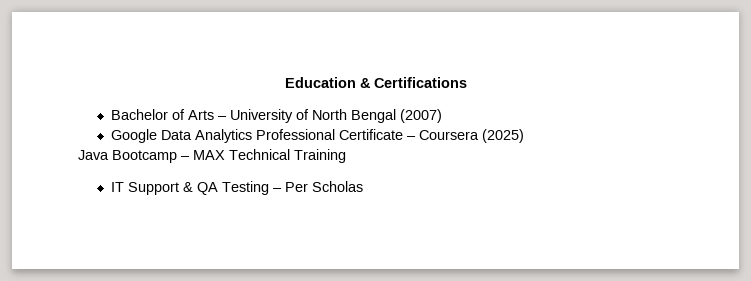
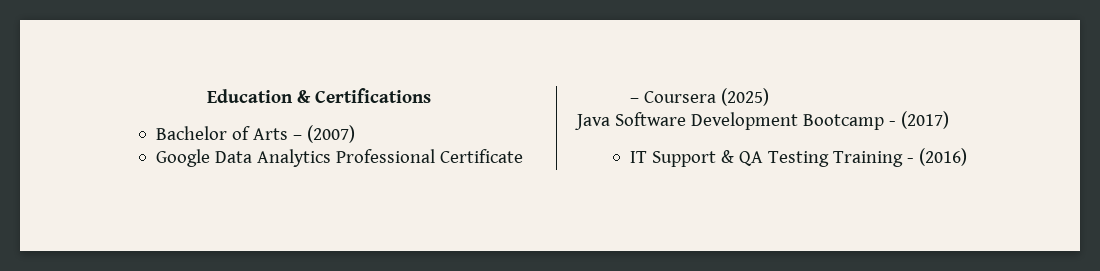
- Bachelor of Arts – University of North Bengal (2007)
+ Bachelor of Arts – (2007)
- Java Bootcamp – MAX Technical Training
+ Java Software Development Bootcamp - (2017)
- IT Support & QA Testing – Per Scholas
+ IT Support & QA Testing Training - (2016)

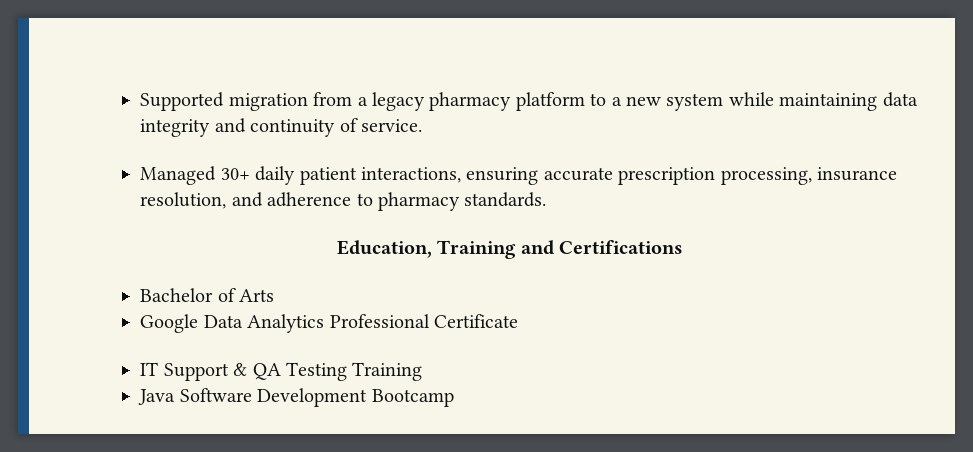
- Education & Certifications
+ Supported migration from a legacy pharmacy platform to a new system while maintaining data integrity and continuity of service.
+ Managed 30+ daily patient interactions, ensuring accurate prescription processing, insurance resolution, and adherence to pharmacy standards.
+ Education, Training and Certifications
- Bachelor of Arts – (2007)
+ Bachelor of Arts
- Google Data Analytics Professional Certificate – Coursera (2025)
- Java Software Development Bootcamp - (2017)
+ Google Data Analytics Professional Certificate
- IT Support & QA Testing Training - (2016)
+ IT Support & QA Testing Training
+ Java Software Development Bootcamp

